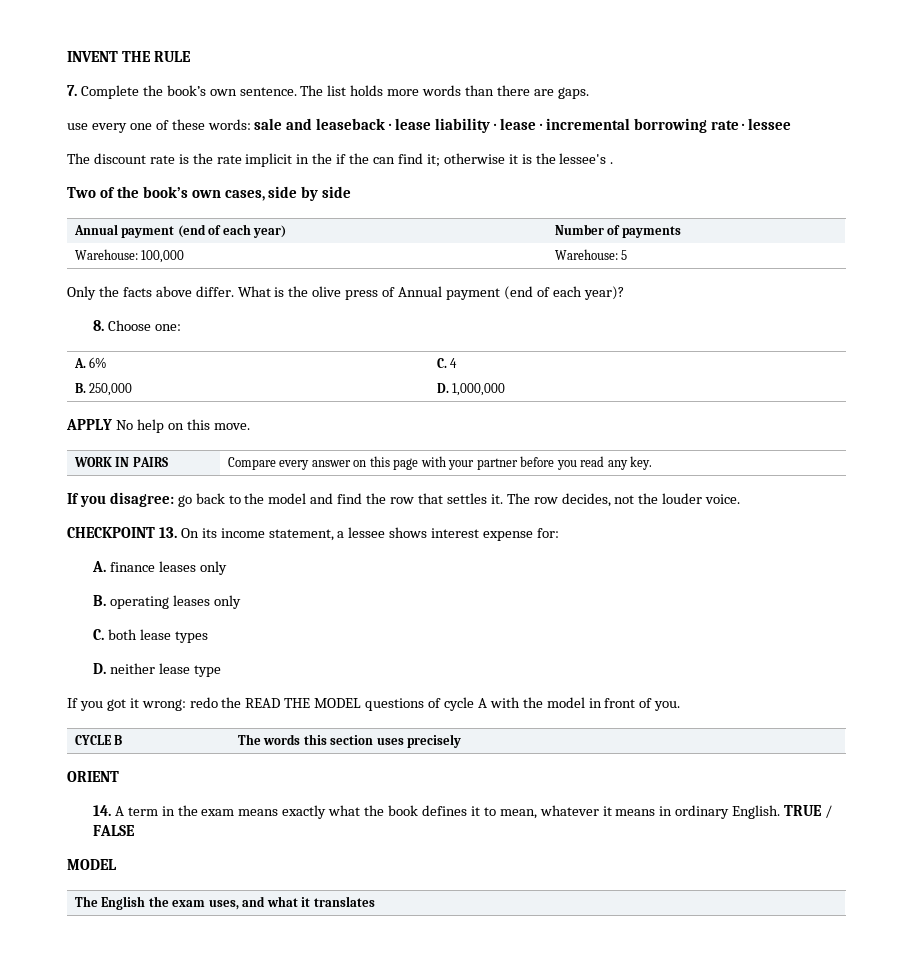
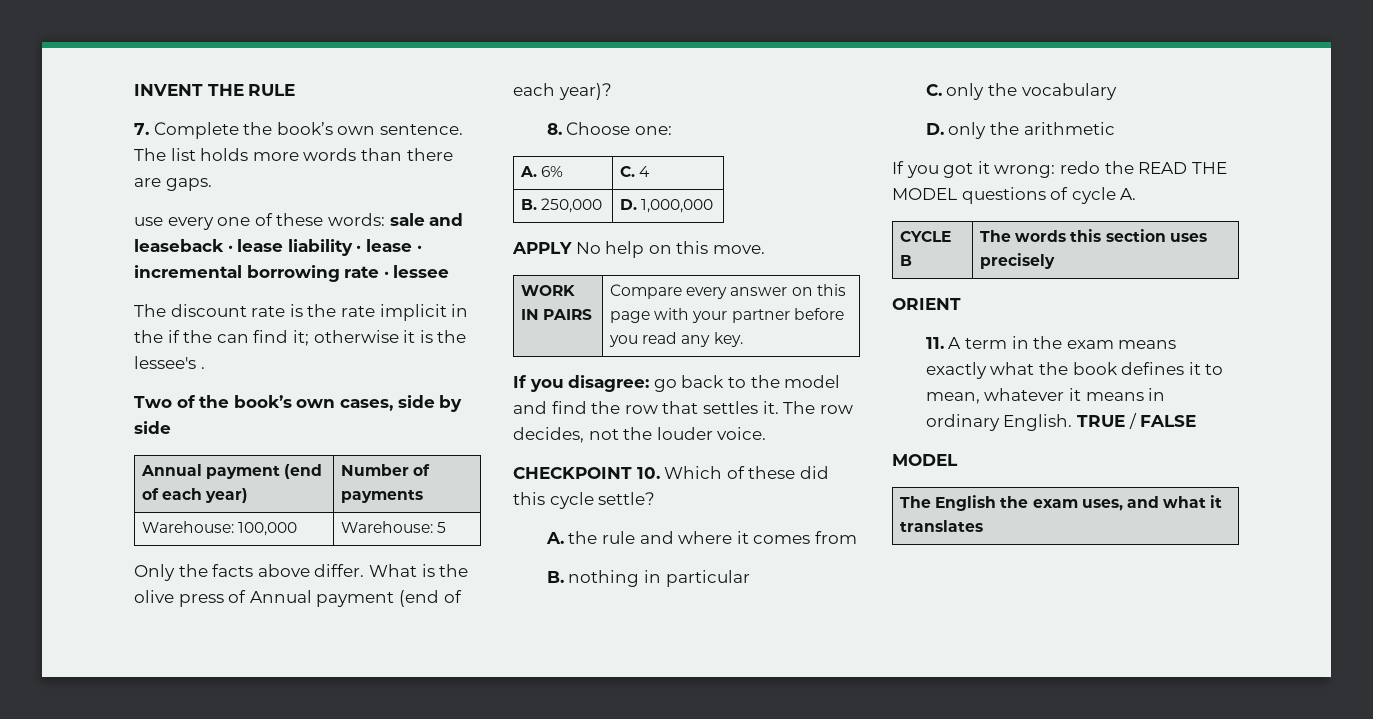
- CHECKPOINT 13. On its income statement, a lessee shows interest expense for:
- A. finance leases only
- B. operating leases only
- C. both lease types
- D. neither lease type
+ CHECKPOINT 10. Which of these did this cycle settle?
+ A. the rule and where it comes from
+ B. nothing in particular
+ C. only the vocabulary
+ D. only the arithmetic
- If you got it wrong: redo the READ THE MODEL questions of cycle A with the model in front of you.
+ If you got it wrong: redo the READ THE MODEL questions of cycle A.
- 14. A term in the exam means exactly what the book defines it to mean, whatever it means in ordinary English.
+ 11. A term in the exam means exactly what the book defines it to mean, whatever it means in ordinary English.

